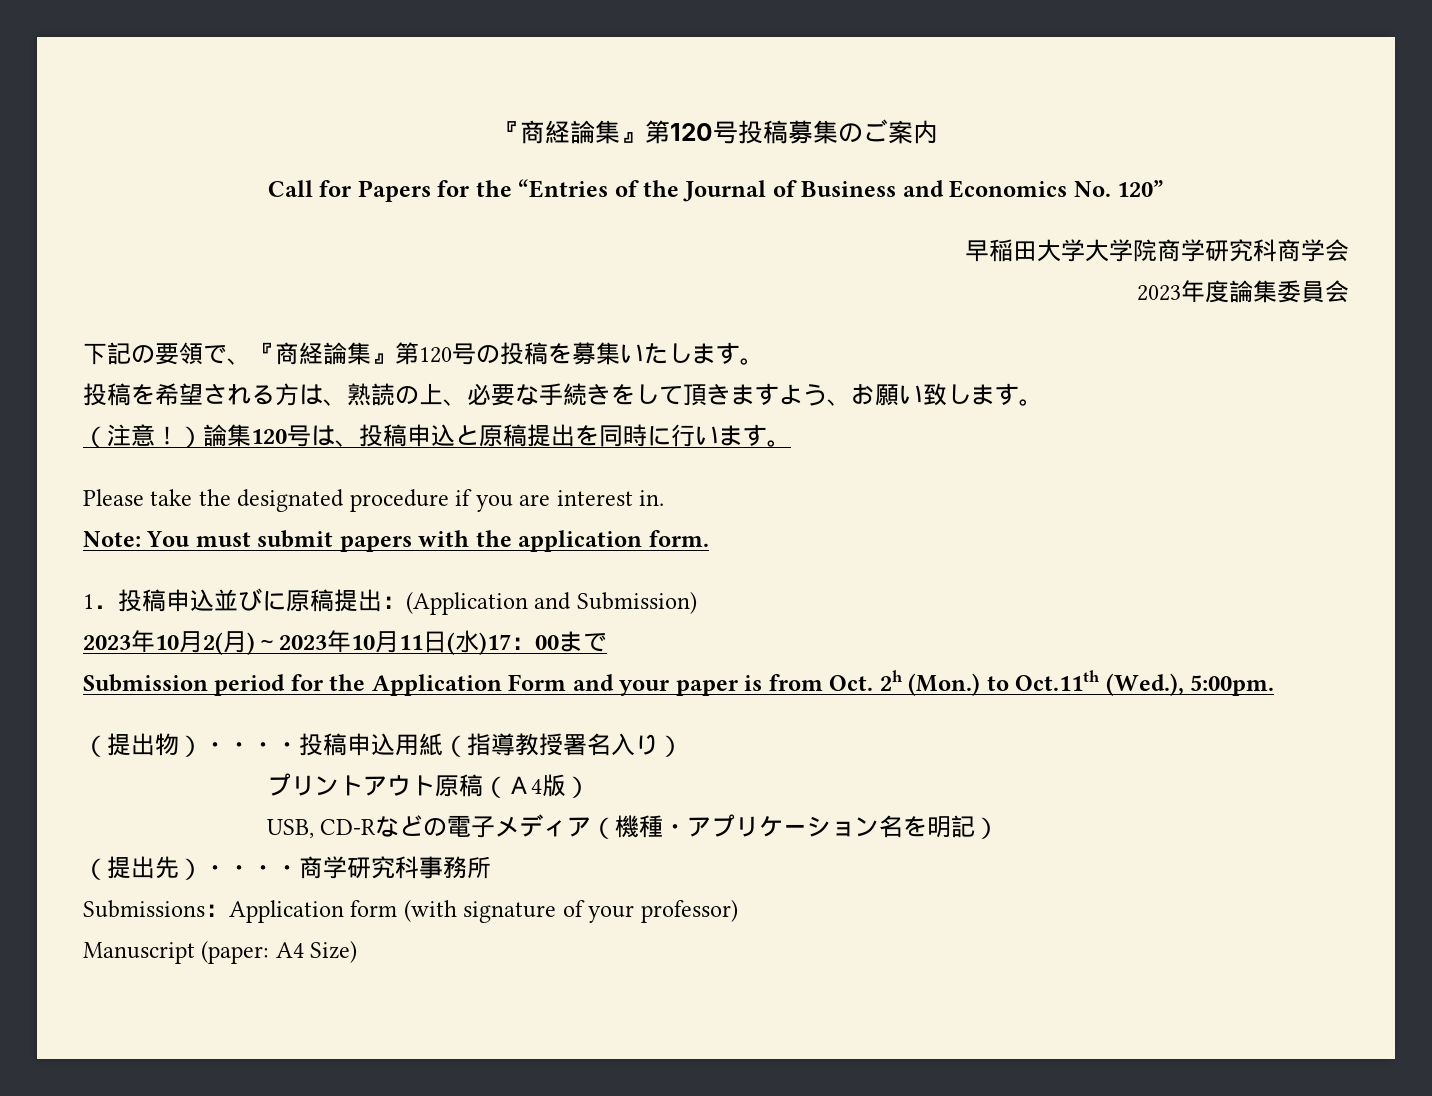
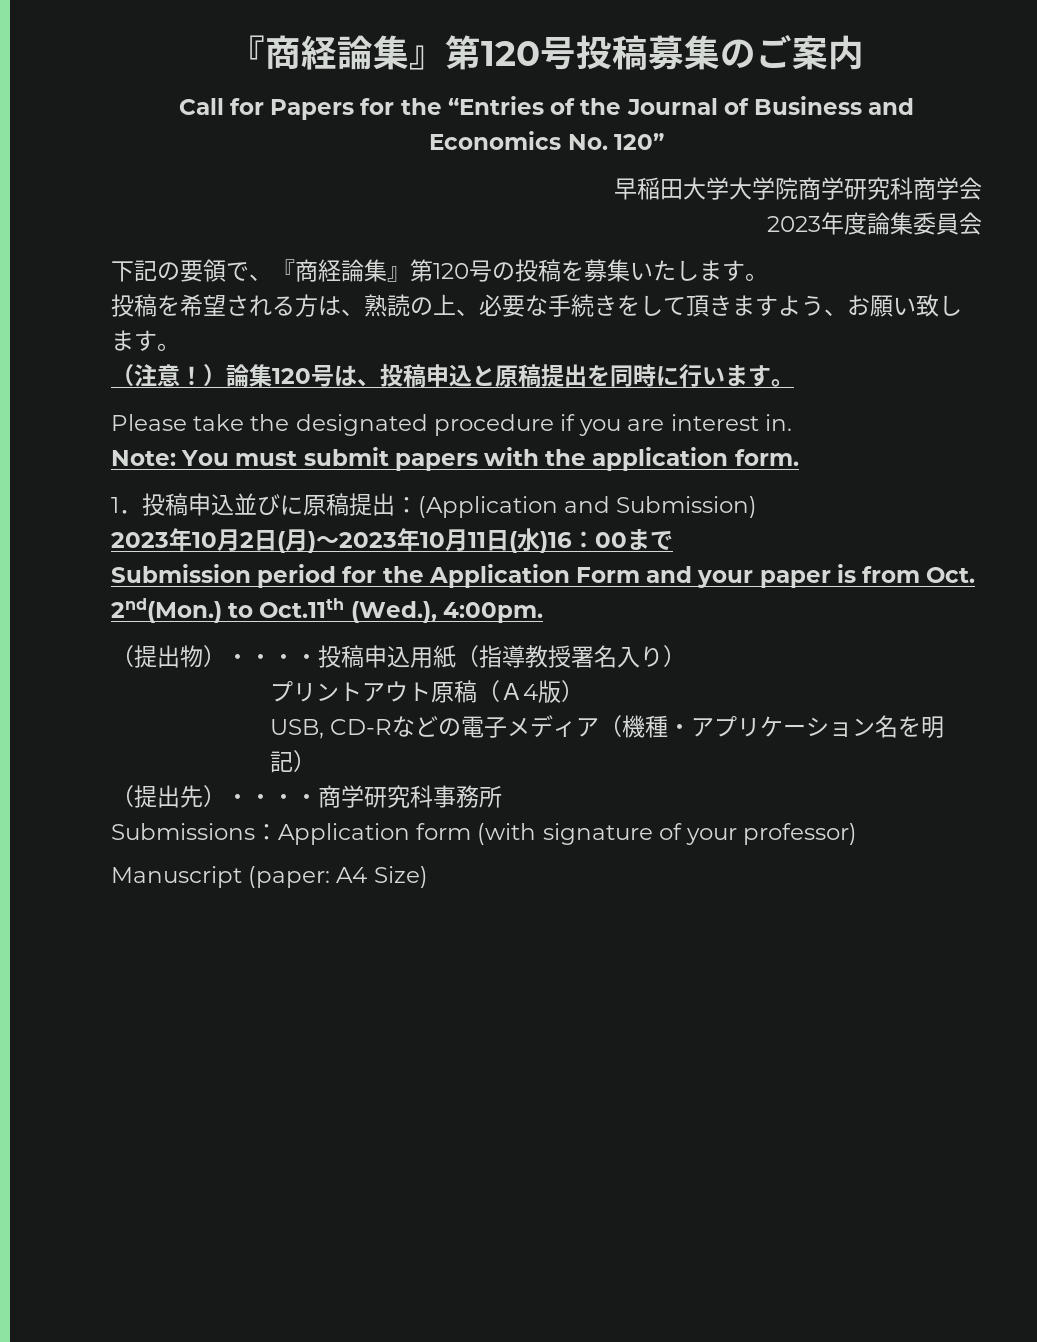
- 2023年10月2(月)～2023年10月11日(水)17：00まで
+ 2023年10月2日(月)～2023年10月11日(水)16：00まで
- Submission period for the Application Form and your paper is from Oct. 2h (Mon.) to Oct.11th (Wed.), 5:00pm.
+ Submission period for the Application Form and your paper is from Oct. 2nd(Mon.) to Oct.11th (Wed.), 4:00pm.

